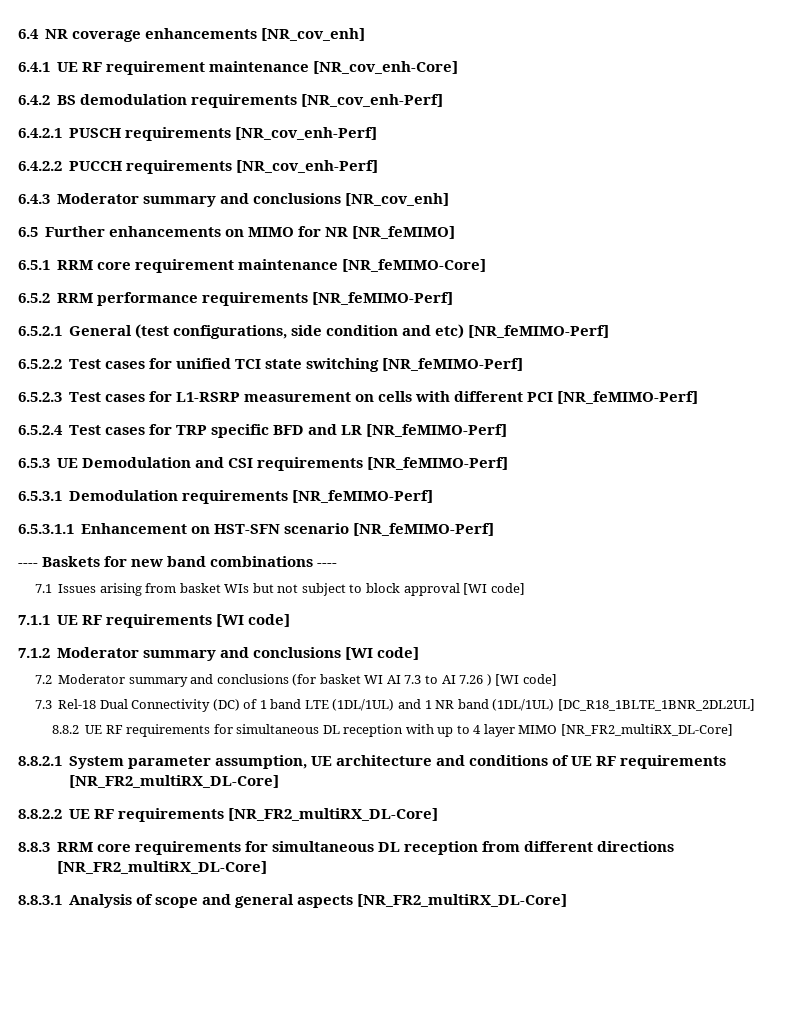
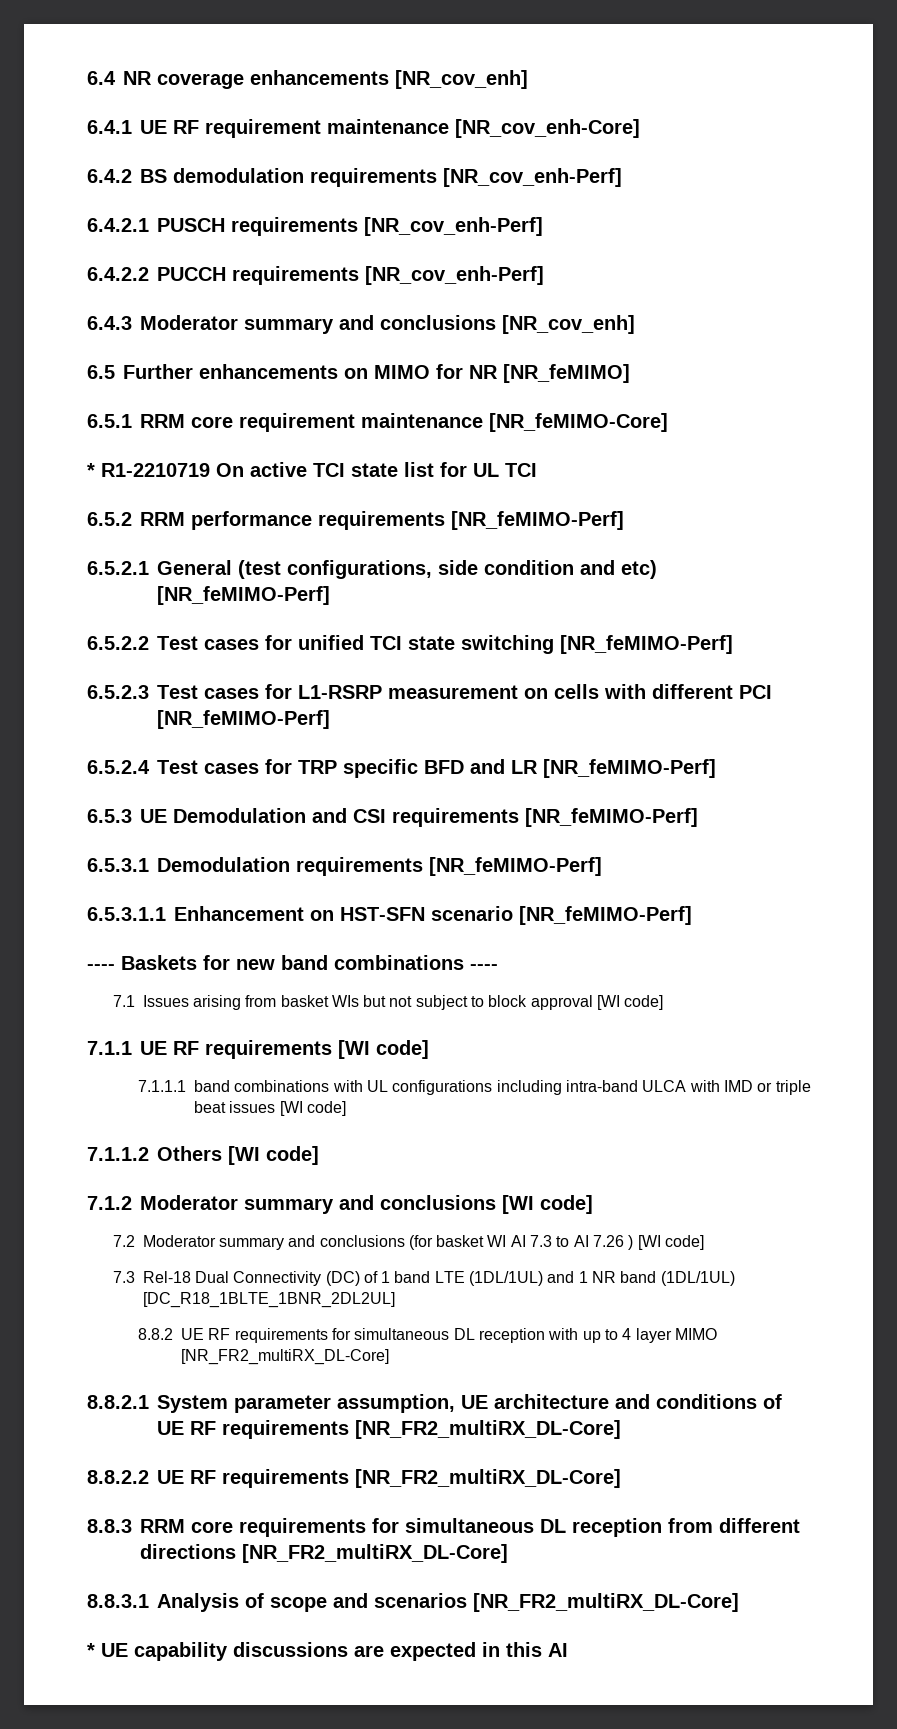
+ * R1-2210719 On active TCI state list for UL TCI
+ 7.1.1.1 band combinations with UL configurations including intra-band ULCA with IMD or triple beat issues [WI code]
+ 7.1.1.2 Others [WI code]
- 8.8.3.1 Analysis of scope and general aspects [NR_FR2_multiRX_DL-Core]
+ 8.8.3.1 Analysis of scope and scenarios [NR_FR2_multiRX_DL-Core]
+ * UE capability discussions are expected in this AI

